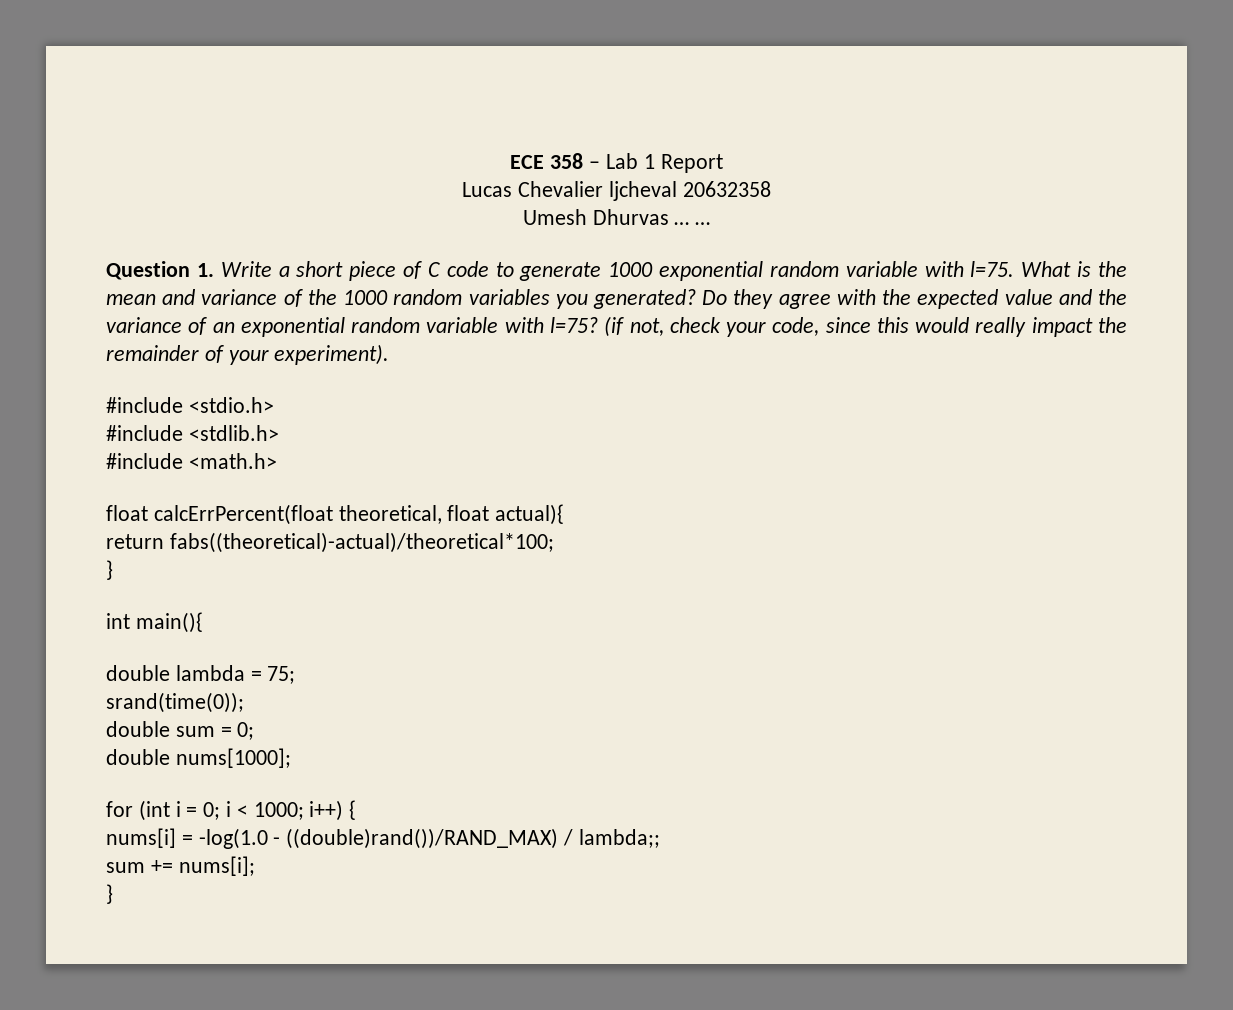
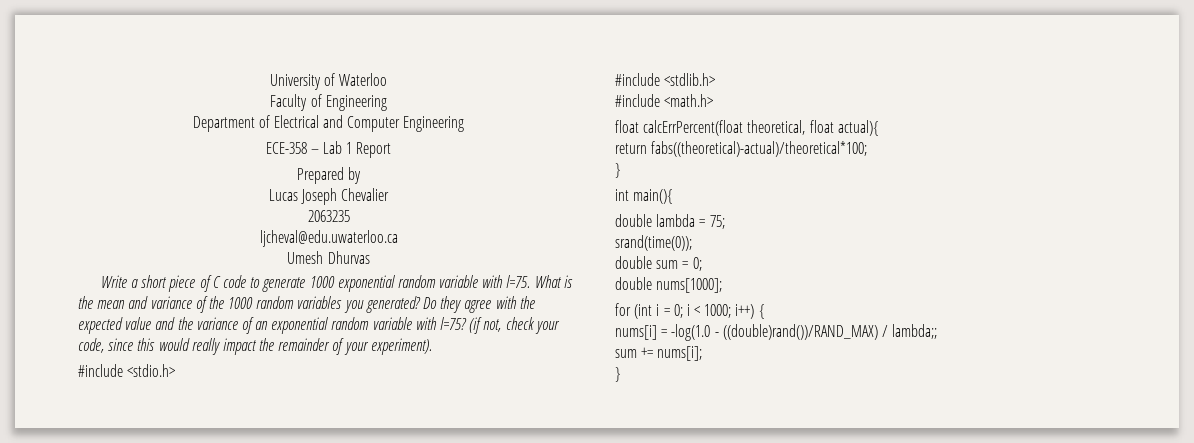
- ECE 358 – Lab 1 Report
+ University of Waterloo
+ Faculty of Engineering
+ Department of Electrical and Computer Engineering
+ ECE-358 – Lab 1 Report
+ Prepared by
- Lucas Chevalier ljcheval 20632358
+ Lucas Joseph Chevalier
+ 2063235
+ ljcheval@edu.uwaterloo.ca
- Umesh Dhurvas … …
- Question 1. Write a short piece of C code to generate 1000 exponential random variable with l=75.
+ Umesh Dhurvas
+ Write a short piece of C code to generate 1000 exponential random variable with l=75.

